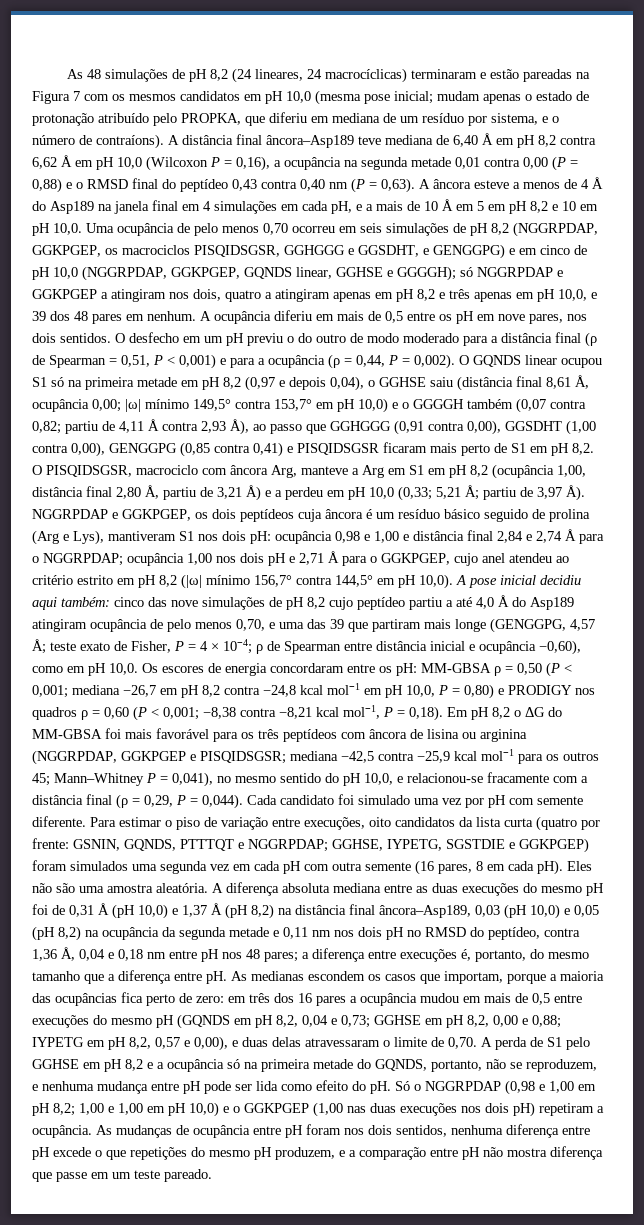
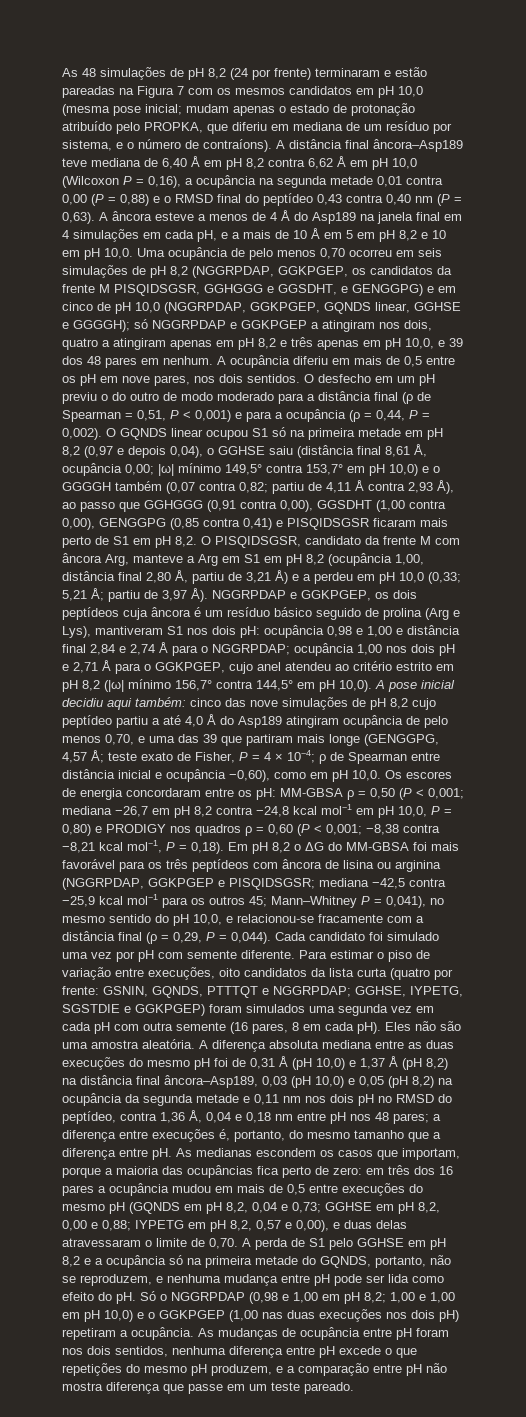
- As 48 simulações de pH 8,2 (24 lineares, 24 macrocíclicas) terminaram e estão pareadas na Figura 7 com os mesmos candidatos em pH 10,0 (mesma pose inicial; mudam apenas o estado de protonação atribuído pelo PROPKA, que diferiu em mediana de um resíduo por sistema, e o número de contraíons).
+ As 48 simulações de pH 8,2 (24 por frente) terminaram e estão pareadas na Figura 7 com os mesmos candidatos em pH 10,0 (mesma pose inicial; mudam apenas o estado de protonação atribuído pelo PROPKA, que diferiu em mediana de um resíduo por sistema, e o número de contraíons).
- Uma ocupância de pelo menos 0,70 ocorreu em seis simulações de pH 8,2 (NGGRPDAP, GGKPGEP, os macrociclos PISQIDSGSR, GGHGGG e GGSDHT, e GENGGPG) e em cinco de pH 10,0 (NGGRPDAP, GGKPGEP, GQNDS linear, GGHSE e GGGGH);
+ Uma ocupância de pelo menos 0,70 ocorreu em seis simulações de pH 8,2 (NGGRPDAP, GGKPGEP, os candidatos da frente M PISQIDSGSR, GGHGGG e GGSDHT, e GENGGPG) e em cinco de pH 10,0 (NGGRPDAP, GGKPGEP, GQNDS linear, GGHSE e GGGGH);
- O PISQIDSGSR, macrociclo com âncora Arg, manteve a Arg em S1 em pH 8,2 (ocupância 1,00, distância final 2,80 Å, partiu de 3,21 Å) e a perdeu em pH 10,0 (0,33;
+ O PISQIDSGSR, candidato da frente M com âncora Arg, manteve a Arg em S1 em pH 8,2 (ocupância 1,00, distância final 2,80 Å, partiu de 3,21 Å) e a perdeu em pH 10,0 (0,33;

